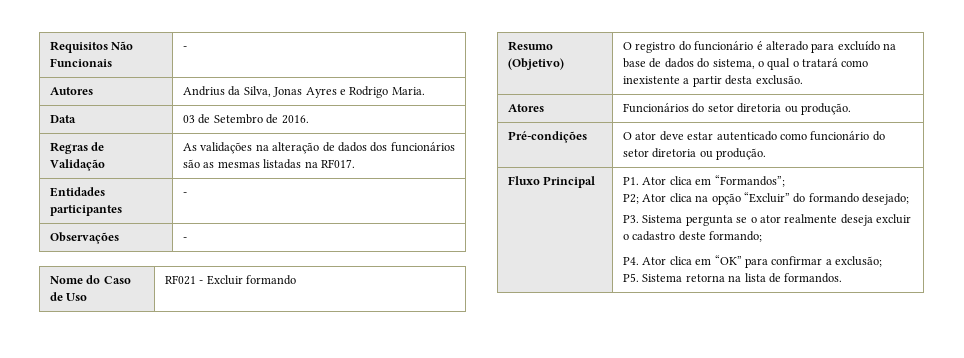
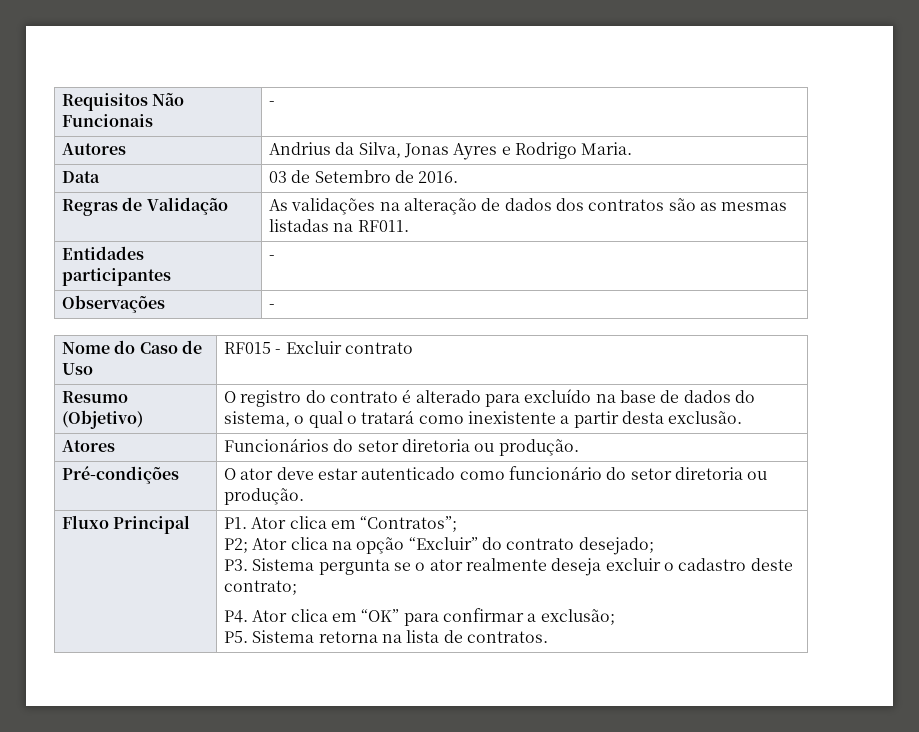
- Regras de Validação | As validações na alteração de dados dos funcionários são as mesmas listadas na RF017.
+ Regras de Validação | As validações na alteração de dados dos contratos são as mesmas listadas na RF011.
- Nome do Caso de Uso | RF021 - Excluir formando
+ Nome do Caso de Uso | RF015 - Excluir contrato
- Resumo (Objetivo) | O registro do funcionário é alterado para excluído na base de dados do sistema, o qual o tratará como inexistente a partir desta exclusão.
+ Resumo (Objetivo) | O registro do contrato é alterado para excluído na base de dados do sistema, o qual o tratará como inexistente a partir desta exclusão.
- P1. Ator clica em “Formandos”;
+ P1. Ator clica em “Contratos”;
- P2; Ator clica na opção “Excluir” do formando desejado;
+ P2; Ator clica na opção “Excluir” do contrato desejado;
- P3. Sistema pergunta se o ator realmente deseja excluir o cadastro deste formando;
+ P3. Sistema pergunta se o ator realmente deseja excluir o cadastro deste contrato;
- P5. Sistema retorna na lista de formandos.
+ P5. Sistema retorna na lista de contratos.

